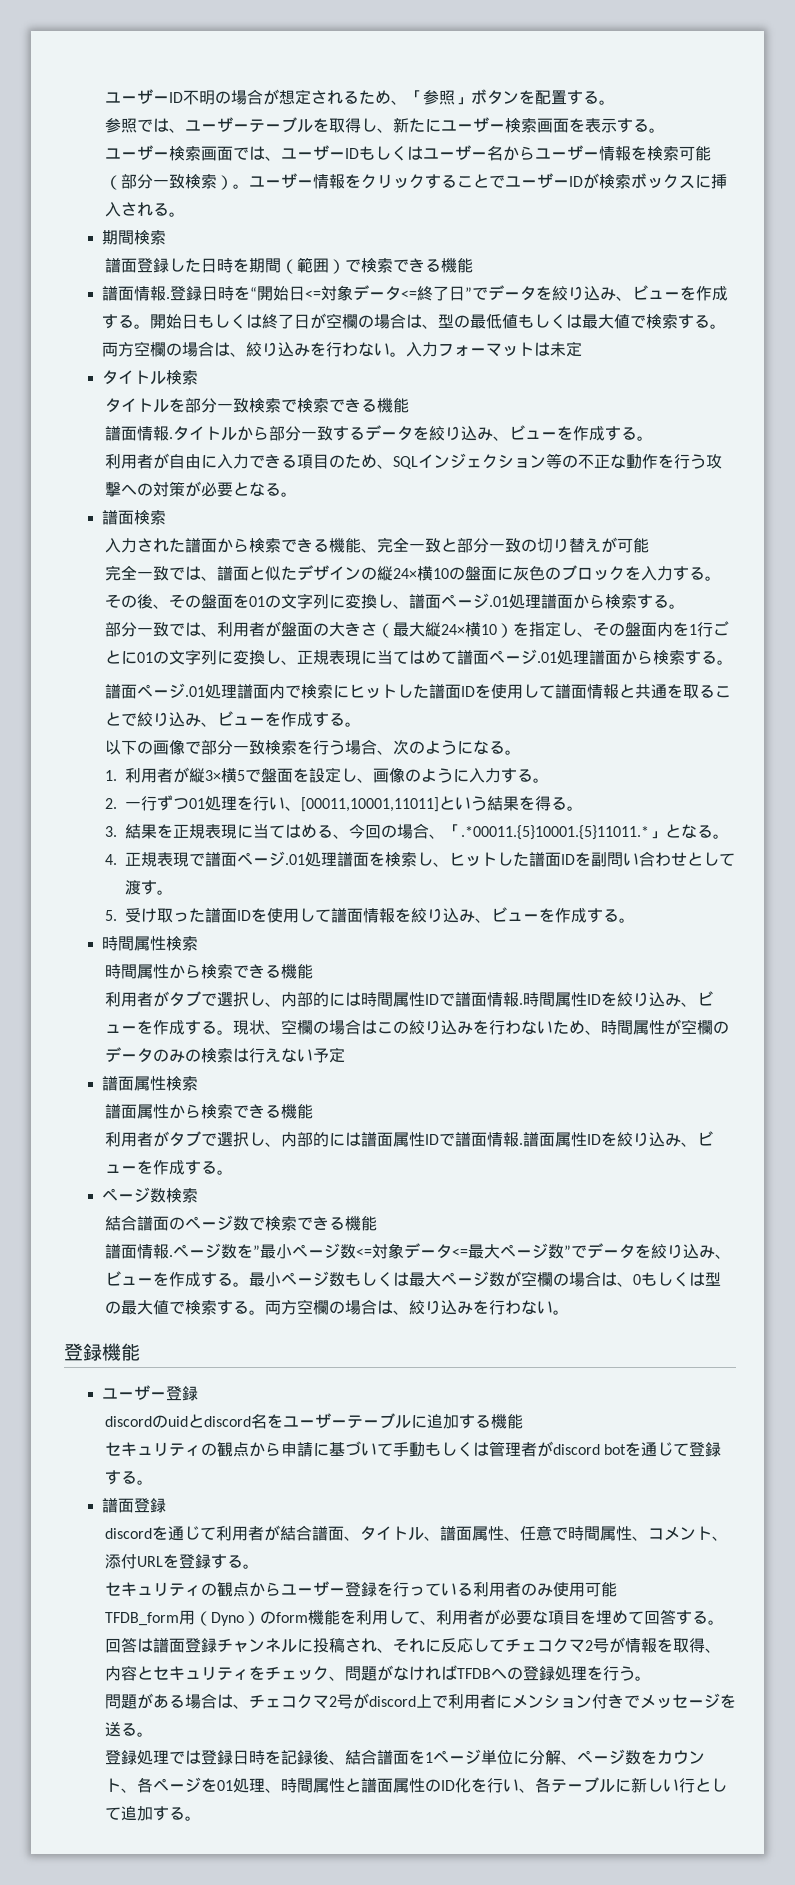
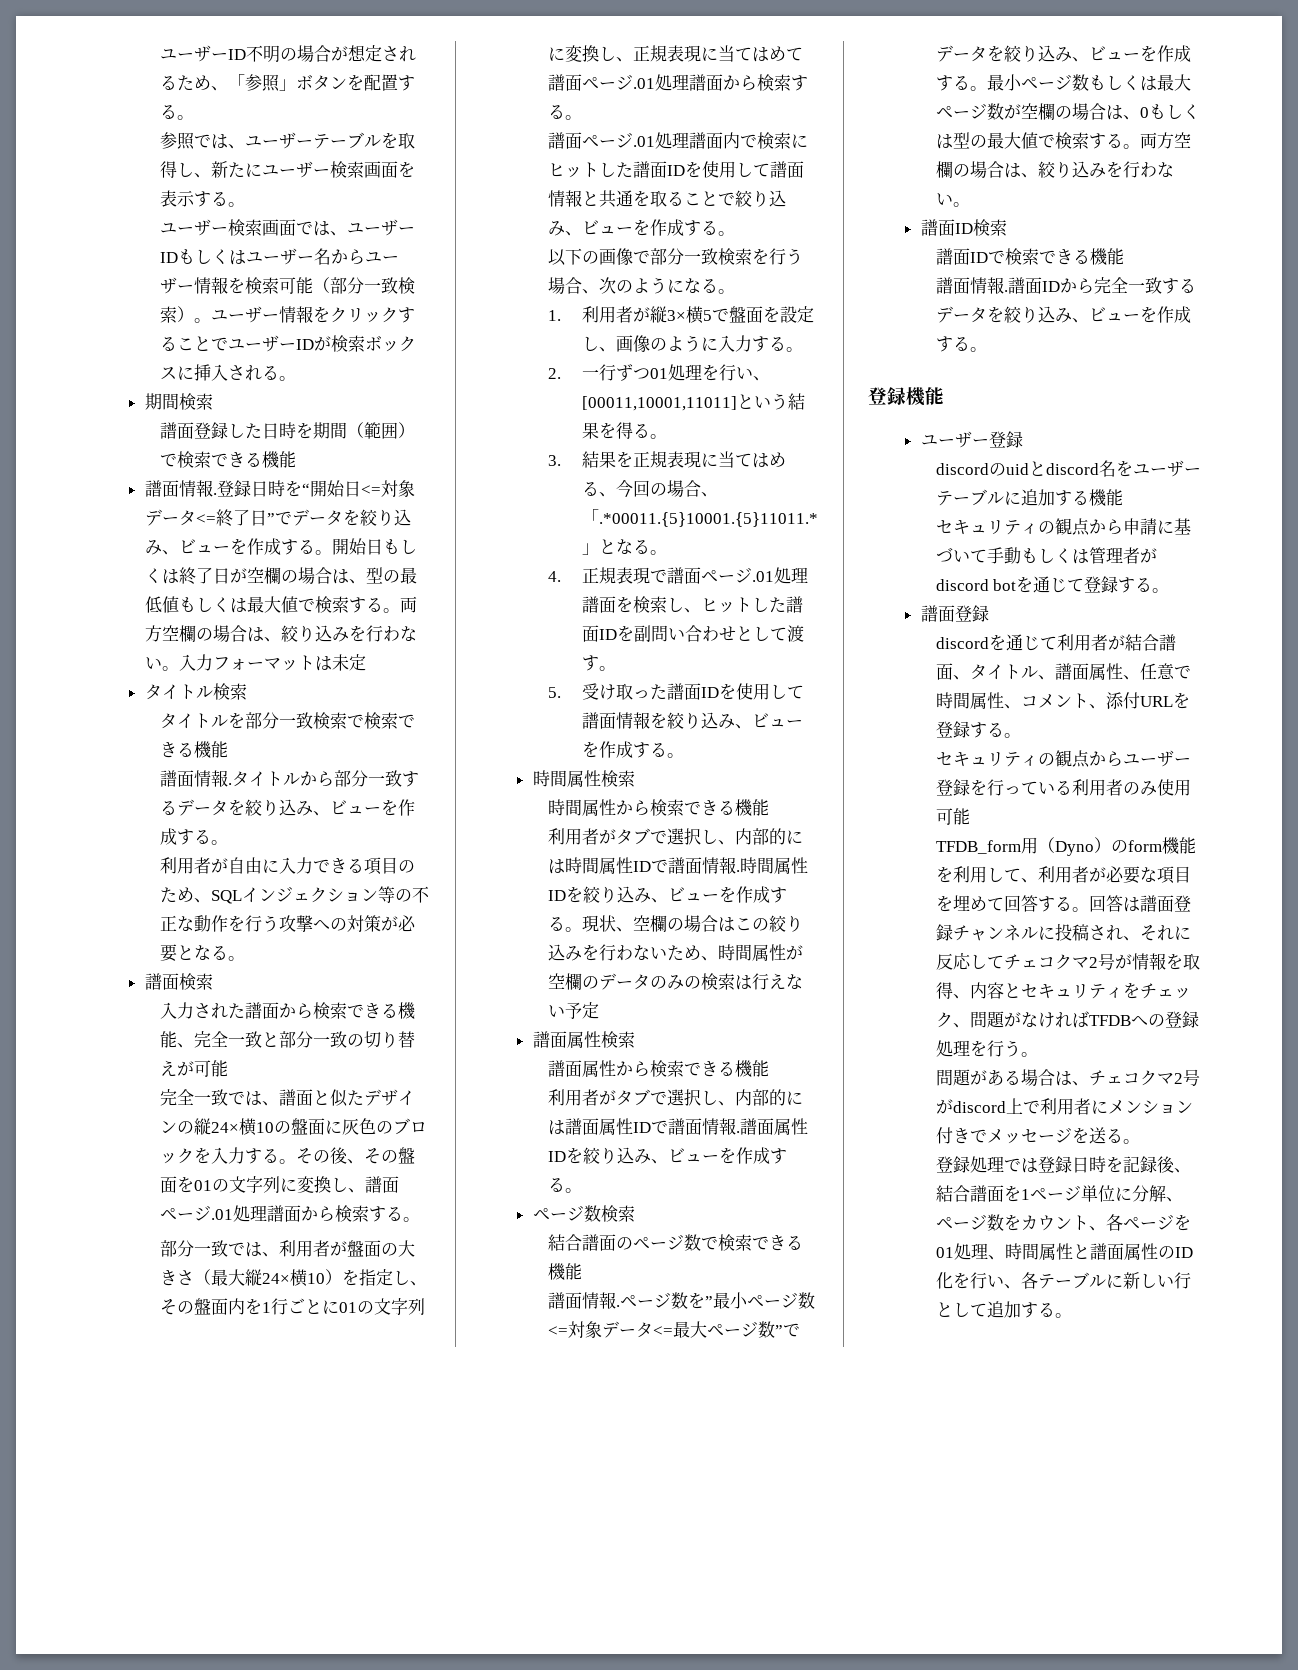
+ 譜面ID検索
+ 譜面IDで検索できる機能
+ 譜面情報.譜面IDから完全一致するデータを絞り込み、ビューを作成する。

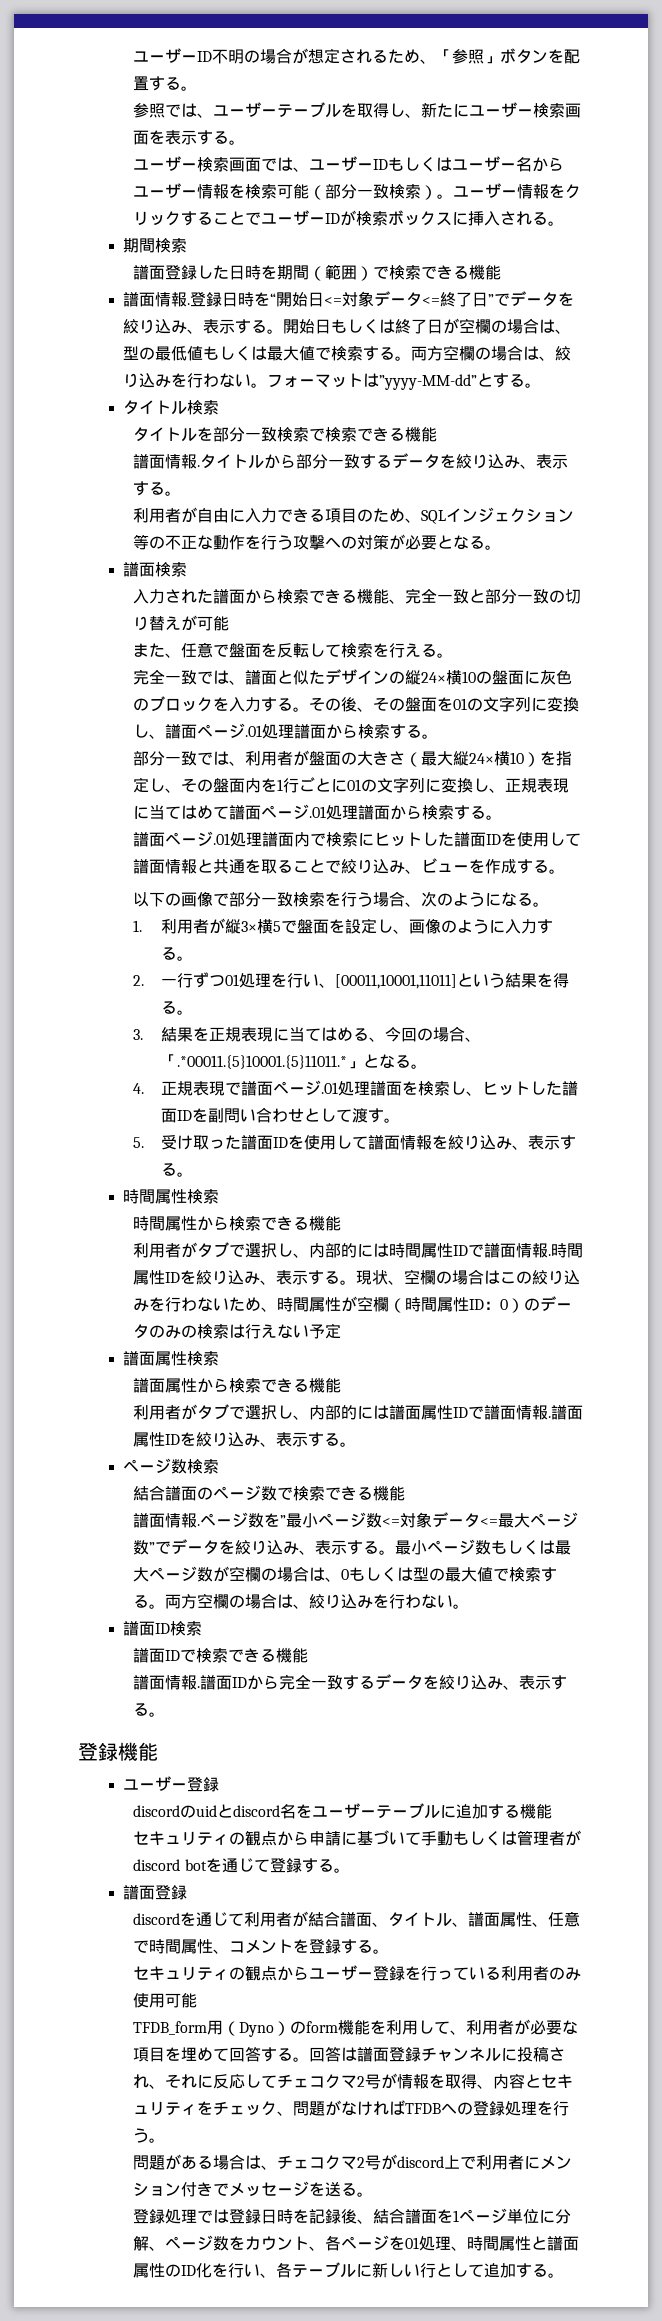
- 登録日時を“開始日<=対象データ<=終了日”でデータを絞り込み、ビューを作成する。
+ 登録日時を“開始日<=対象データ<=終了日”でデータを絞り込み、表示する。
- 入力フォーマットは未定
+ フォーマットは”yyyy-MM-dd”とする。
- タイトルから部分一致するデータを絞り込み、ビューを作成する。
+ タイトルから部分一致するデータを絞り込み、表示する。
+ また、任意で盤面を反転して検索を行える。
- 5.受け取った譜面IDを使用して譜面情報を絞り込み、ビューを作成する。
+ 5.受け取った譜面IDを使用して譜面情報を絞り込み、表示する。
- 時間属性IDを絞り込み、ビューを作成する。
+ 時間属性IDを絞り込み、表示する。
- 現状、空欄の場合はこの絞り込みを行わないため、時間属性が空欄のデータのみの検索は行えない予定
+ 現状、空欄の場合はこの絞り込みを行わないため、時間属性が空欄（時間属性ID：0）のデータのみの検索は行えない予定
- 譜面属性IDを絞り込み、ビューを作成する。
+ 譜面属性IDを絞り込み、表示する。
- ページ数を”最小ページ数<=対象データ<=最大ページ数”でデータを絞り込み、ビューを作成する。
+ ページ数を”最小ページ数<=対象データ<=最大ページ数”でデータを絞り込み、表示する。
- 譜面IDから完全一致するデータを絞り込み、ビューを作成する。
+ 譜面IDから完全一致するデータを絞り込み、表示する。
- discordを通じて利用者が結合譜面、タイトル、譜面属性、任意で時間属性、コメント、添付URLを登録する。
+ discordを通じて利用者が結合譜面、タイトル、譜面属性、任意で時間属性、コメントを登録する。

